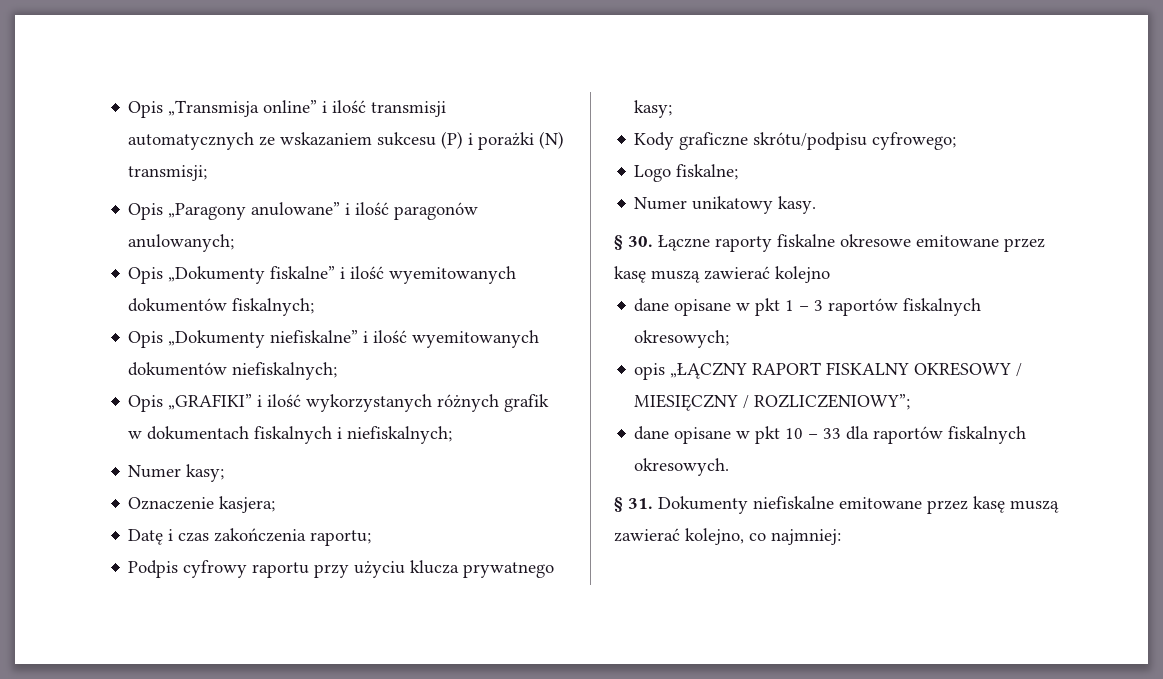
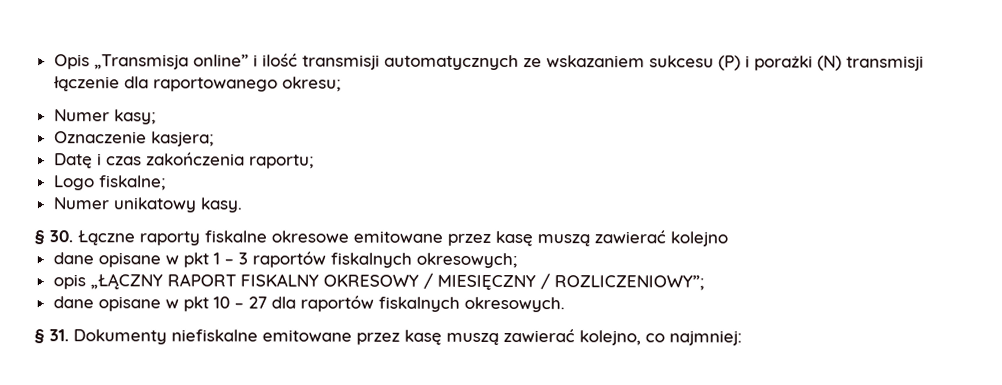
- Opis „Transmisja online” i ilość transmisji automatycznych ze wskazaniem sukcesu (P) i porażki (N) transmisji;
- Opis „Paragony anulowane” i ilość paragonów anulowanych;
- Opis „Dokumenty fiskalne” i ilość wyemitowanych dokumentów fiskalnych;
- Opis „Dokumenty niefiskalne” i ilość wyemitowanych dokumentów niefiskalnych;
- Opis „GRAFIKI” i ilość wykorzystanych różnych grafik w dokumentach fiskalnych i niefiskalnych;
+ Opis „Transmisja online” i ilość transmisji automatycznych ze wskazaniem sukcesu (P) i porażki (N) transmisji łączenie dla raportowanego okresu;
- Podpis cyfrowy raportu przy użyciu klucza prywatnego kasy;
- Kody graficzne skrótu/podpisu cyfrowego;
- dane opisane w pkt 10 – 33 dla raportów fiskalnych okresowych.
+ dane opisane w pkt 10 – 27 dla raportów fiskalnych okresowych.

